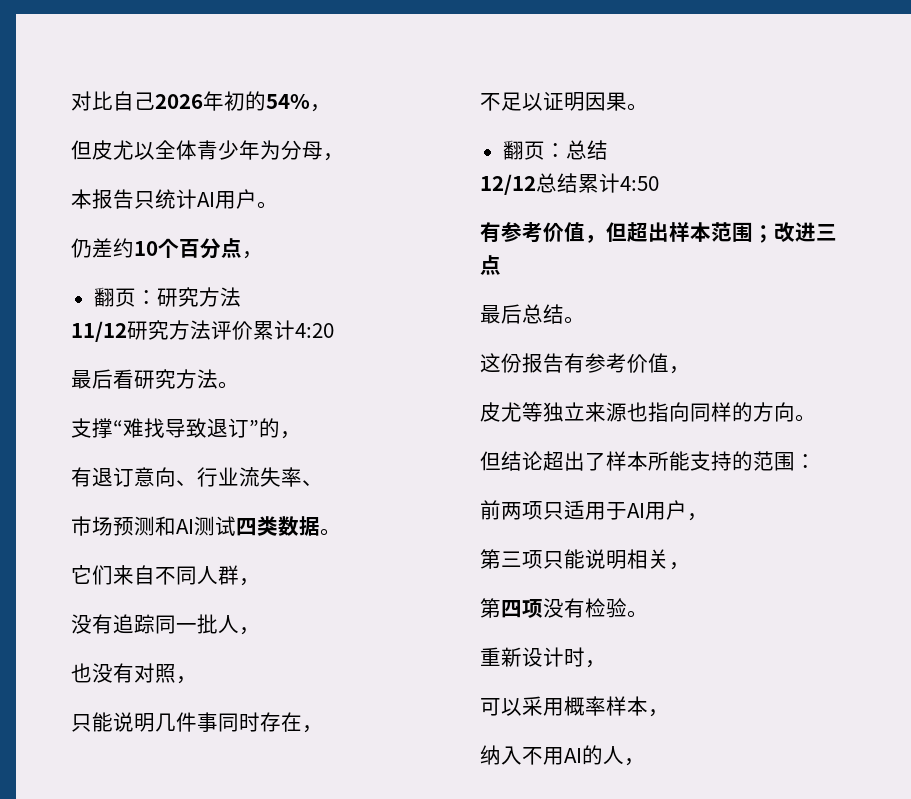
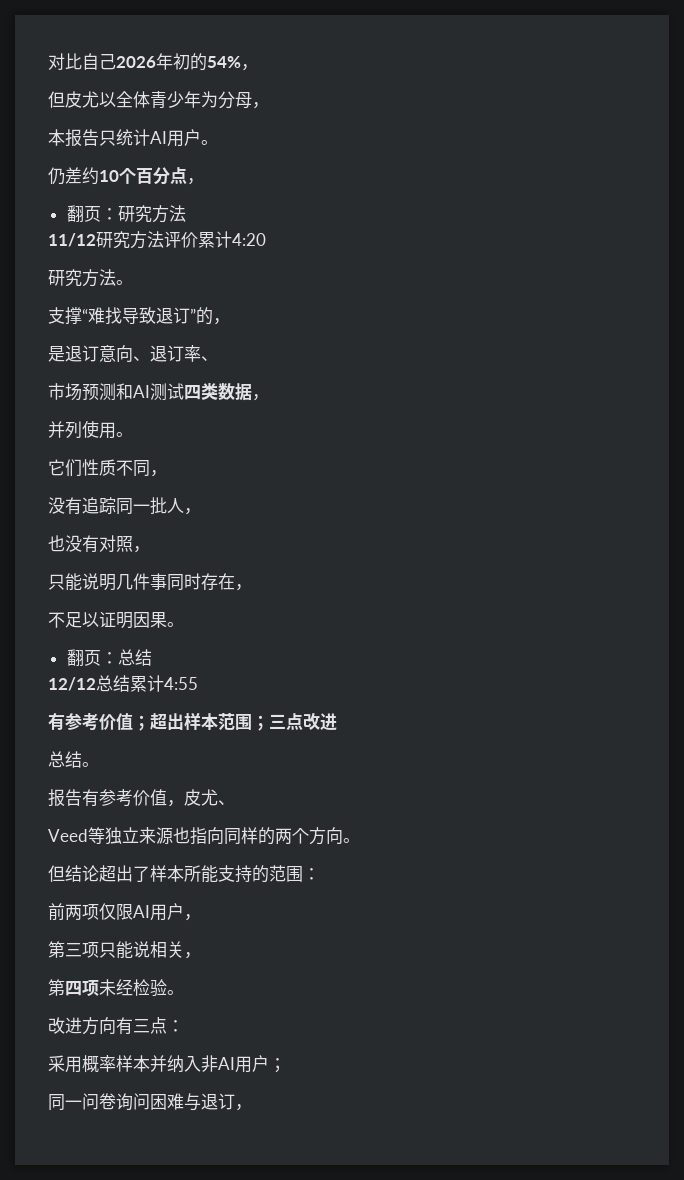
- 最后看研究方法。
+ 研究方法。
- 有退订意向、行业流失率、
+ 是退订意向、退订率、
- 市场预测和AI测试四类数据。
+ 市场预测和AI测试四类数据，
+ 并列使用。
- 它们来自不同人群，
+ 它们性质不同，
- 12/12总结累计4:50
- 有参考价值，但超出样本范围；改进三点
- 最后总结。
+ 12/12总结累计4:55
+ 有参考价值；超出样本范围；三点改进
+ 总结。
- 这份报告有参考价值，
- 皮尤等独立来源也指向同样的方向。
+ 报告有参考价值，皮尤、
+ Veed等独立来源也指向同样的两个方向。
- 前两项只适用于AI用户，
+ 前两项仅限AI用户，
- 第三项只能说明相关，
+ 第三项只能说相关，
- 第四项没有检验。
+ 第四项未经检验。
- 重新设计时，
- 可以采用概率样本，
- 纳入不用AI的人，
+ 改进方向有三点：
+ 采用概率样本并纳入非AI用户；
+ 同一问卷询问困难与退订，

